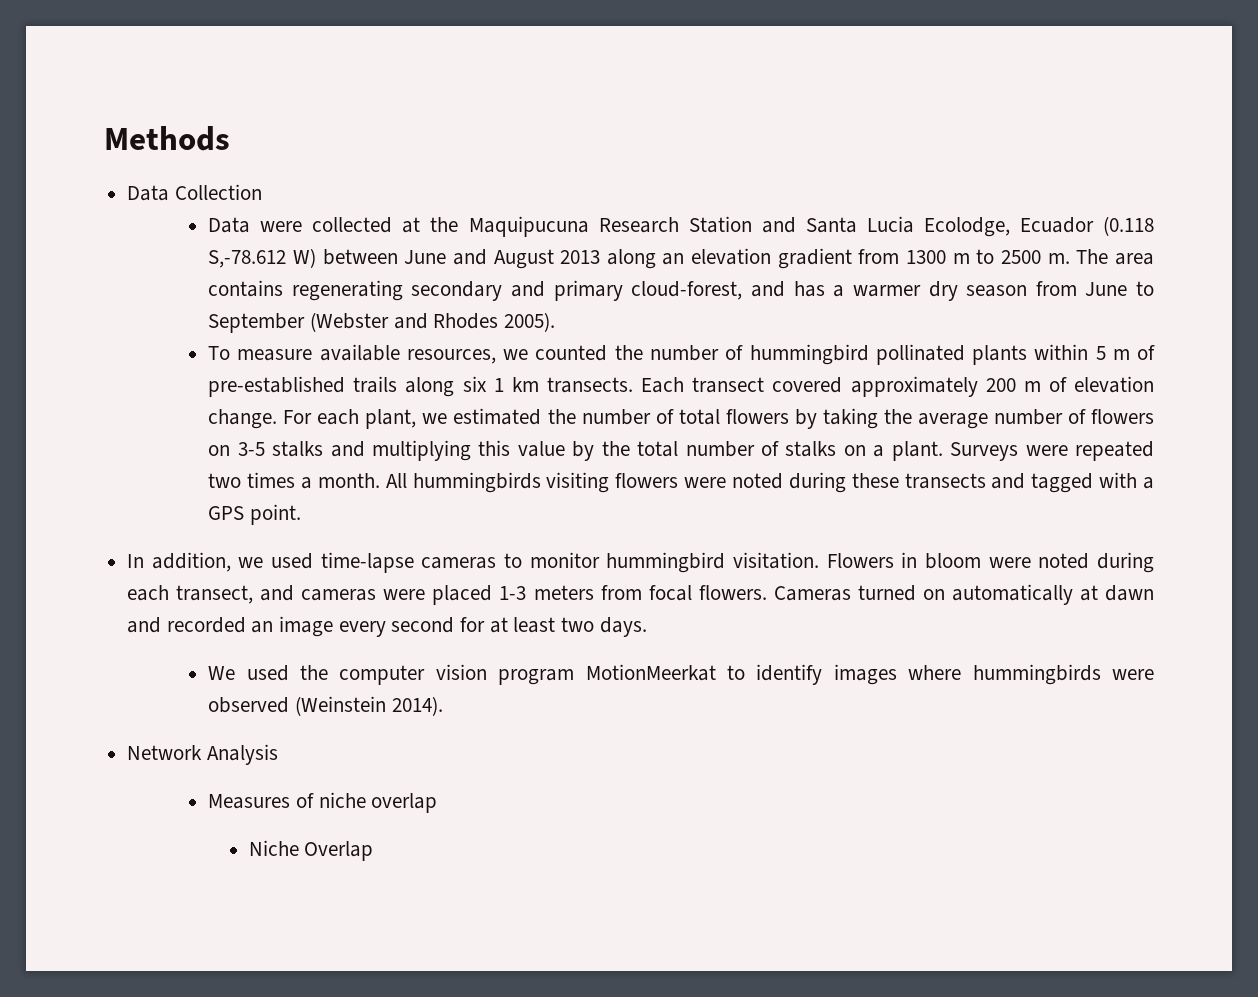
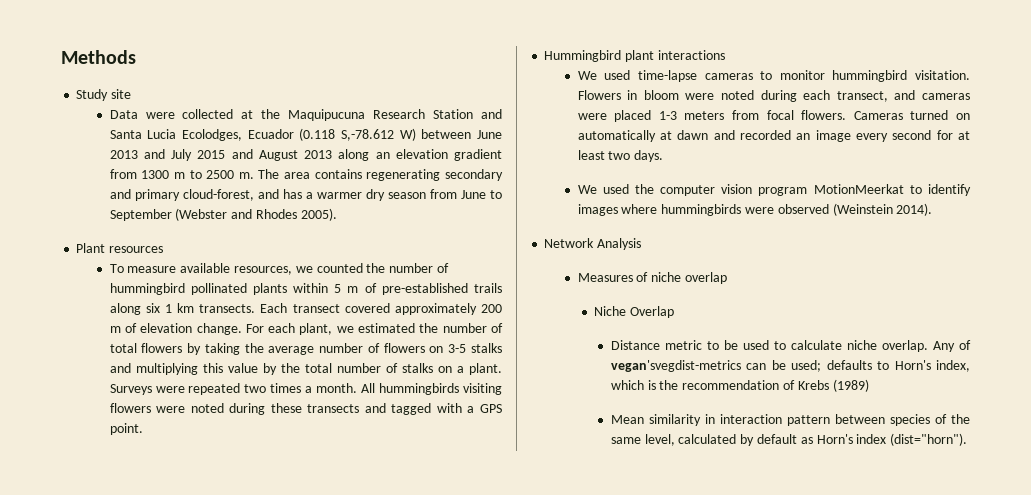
- Data Collection
+ Study site
- Data were collected at the Maquipucuna Research Station and Santa Lucia Ecolodge, Ecuador (0.118 S,-78.612 W) between June and August 2013 along an elevation gradient from 1300 m to 2500 m.
+ Data were collected at the Maquipucuna Research Station and Santa Lucia Ecolodges, Ecuador (0.118 S,-78.612 W) between June 2013 and July 2015 and August 2013 along an elevation gradient from 1300 m to 2500 m.
+ Plant resources
- In addition, we used time-lapse cameras to monitor hummingbird visitation.
+ Hummingbird plant interactions
+ We used time-lapse cameras to monitor hummingbird visitation.
+ Distance metric to be used to calculate niche overlap. Any of vegan'svegdist-metrics can be used; defaults to Horn's index, which is the recommendation of Krebs (1989)
+ Mean similarity in interaction pattern between species of the same level, calculated by default as Horn's index (dist="horn").

